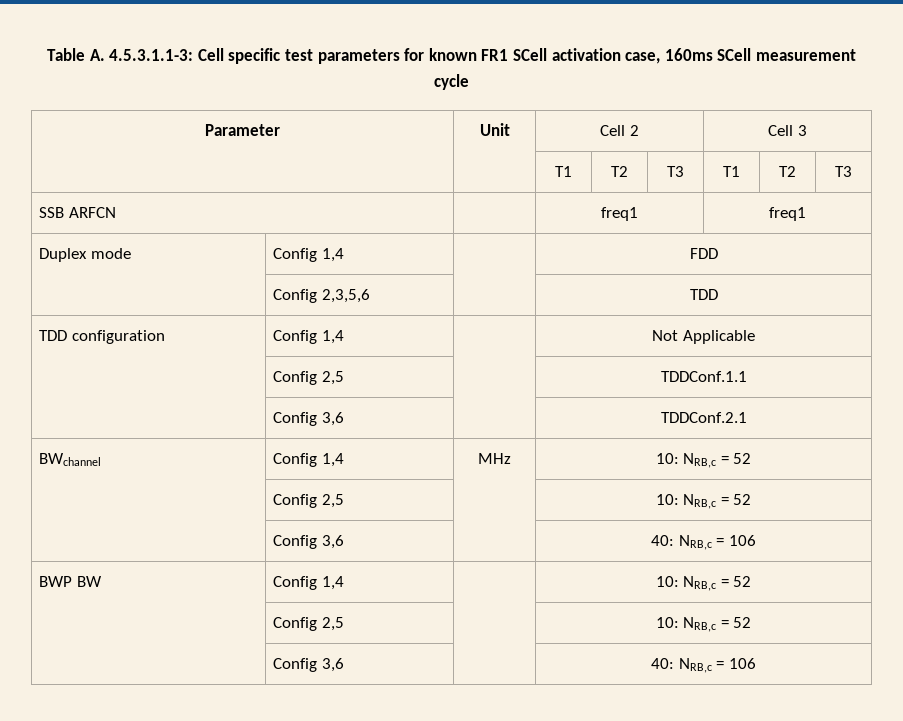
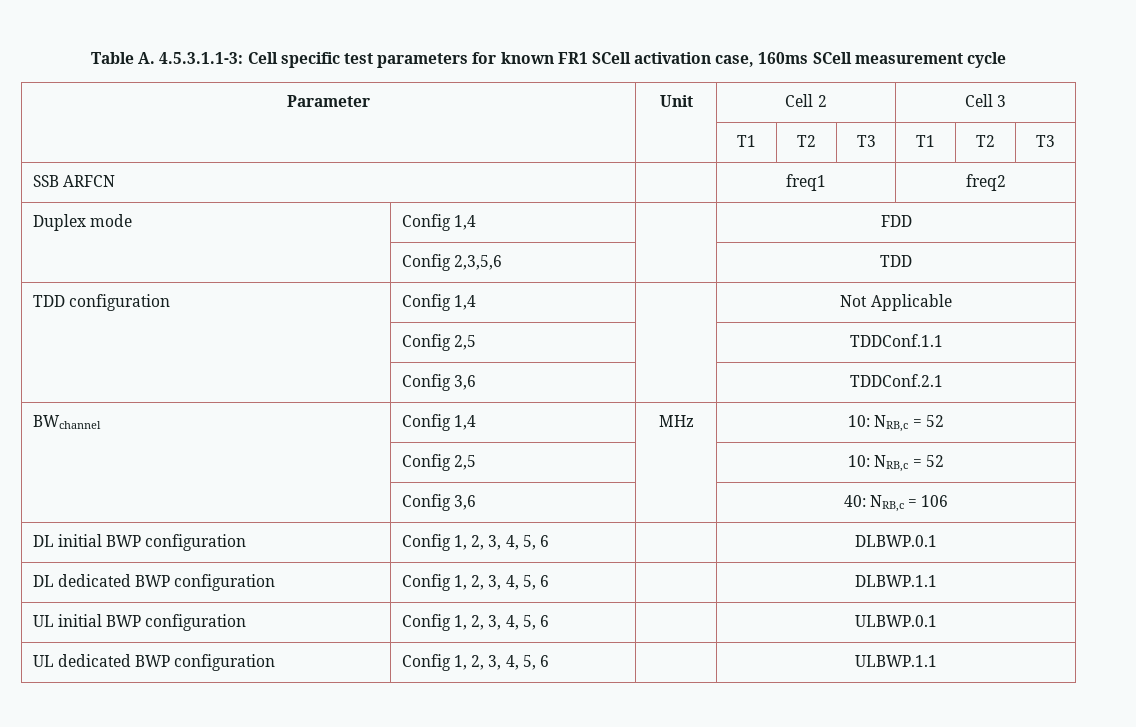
- SSB ARFCN | | freq1 | freq1
+ SSB ARFCN | | freq1 | freq2
- BWP BW | Config 1,4 | | 10: NRB,c = 52
- | Config 2,5 | | 10: NRB,c = 52
- | Config 3,6 | | 40: NRB,c = 106
+ DL initial BWP configuration | Config 1, 2, 3, 4, 5, 6 | | DLBWP.0.1
+ DL dedicated BWP configuration | Config 1, 2, 3, 4, 5, 6 | | DLBWP.1.1
+ UL initial BWP configuration | Config 1, 2, 3, 4, 5, 6 | | ULBWP.0.1
+ UL dedicated BWP configuration | Config 1, 2, 3, 4, 5, 6 | | ULBWP.1.1

